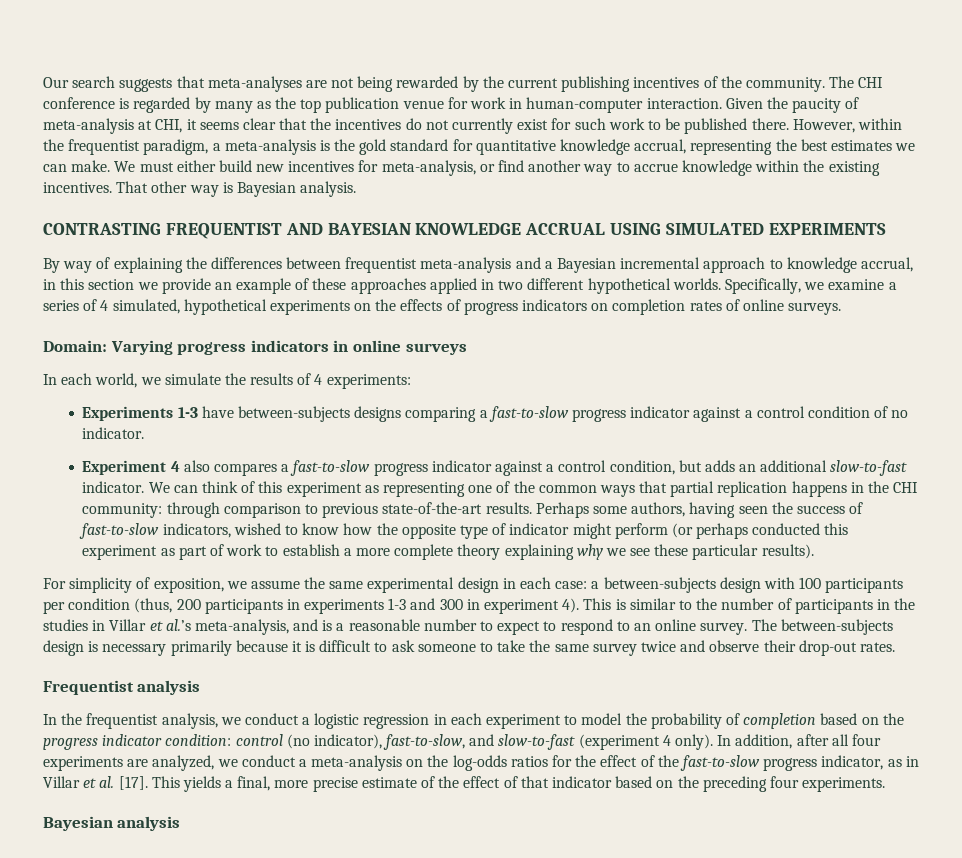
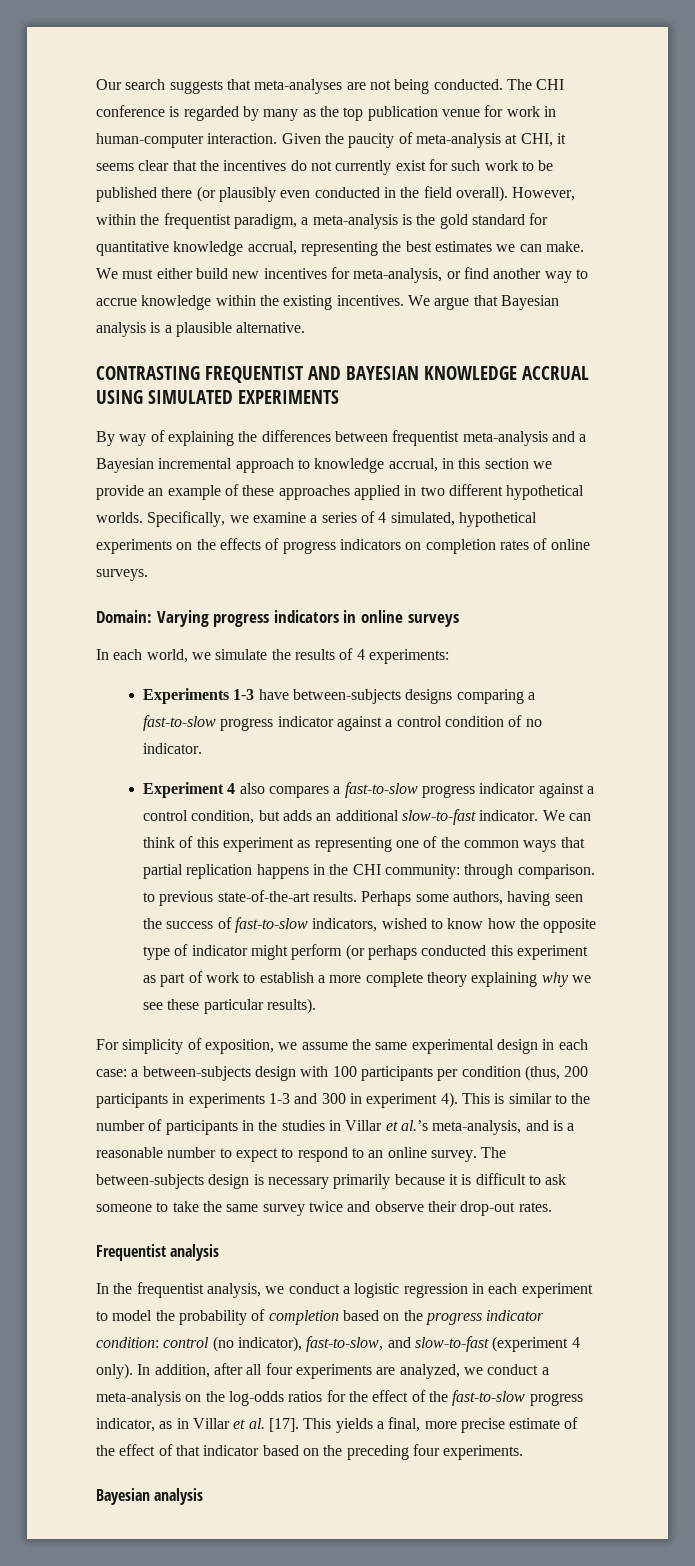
- Our search suggests that meta-analyses are not being rewarded by the current publishing incentives of the community.
+ Our search suggests that meta-analyses are not being conducted.
- Given the paucity of meta-analysis at CHI, it seems clear that the incentives do not currently exist for such work to be published there.
+ Given the paucity of meta-analysis at CHI, it seems clear that the incentives do not currently exist for such work to be published there (or plausibly even conducted in the field overall).
- That other way is Bayesian analysis.
+ We argue that Bayesian analysis is a plausible alternative.
- We can think of this experiment as representing one of the common ways that partial replication happens in the CHI community: through comparison to previous state-of-the-art results.
+ We can think of this experiment as representing one of the common ways that partial replication happens in the CHI community: through comparison. to previous state-of-the-art results.

